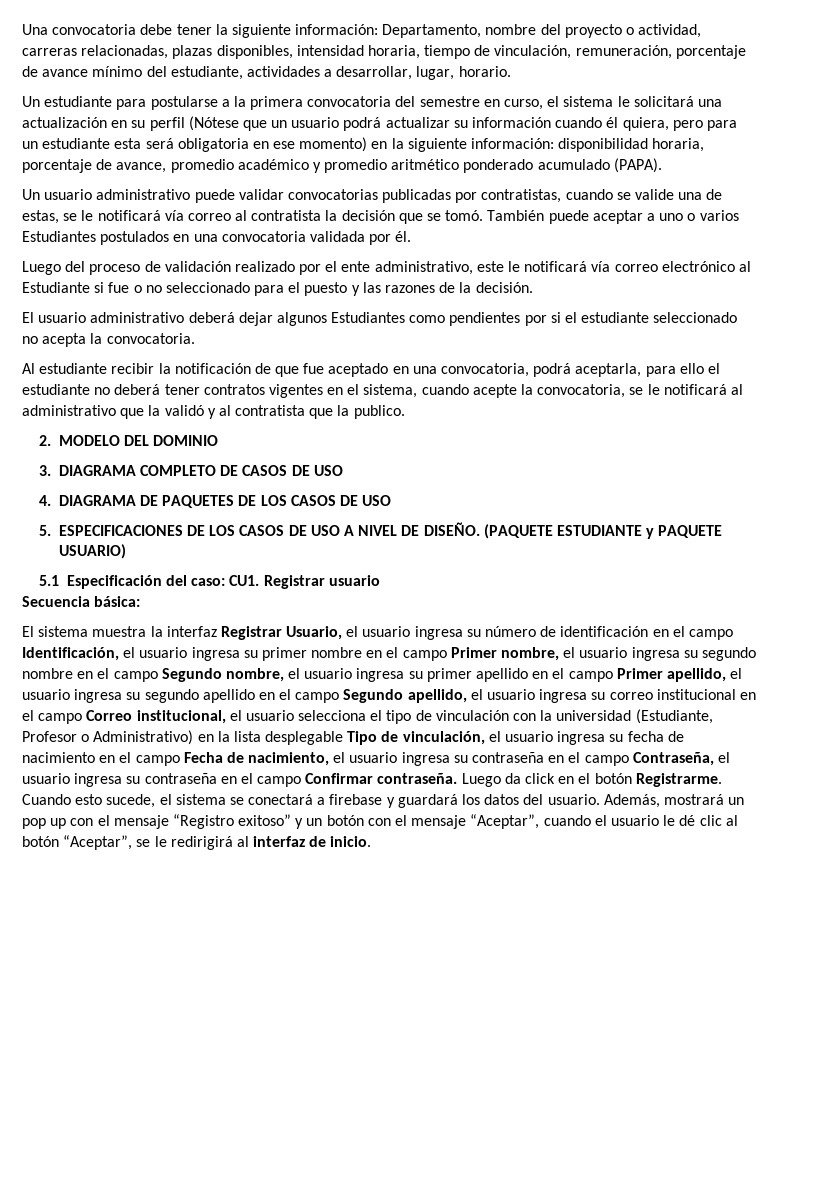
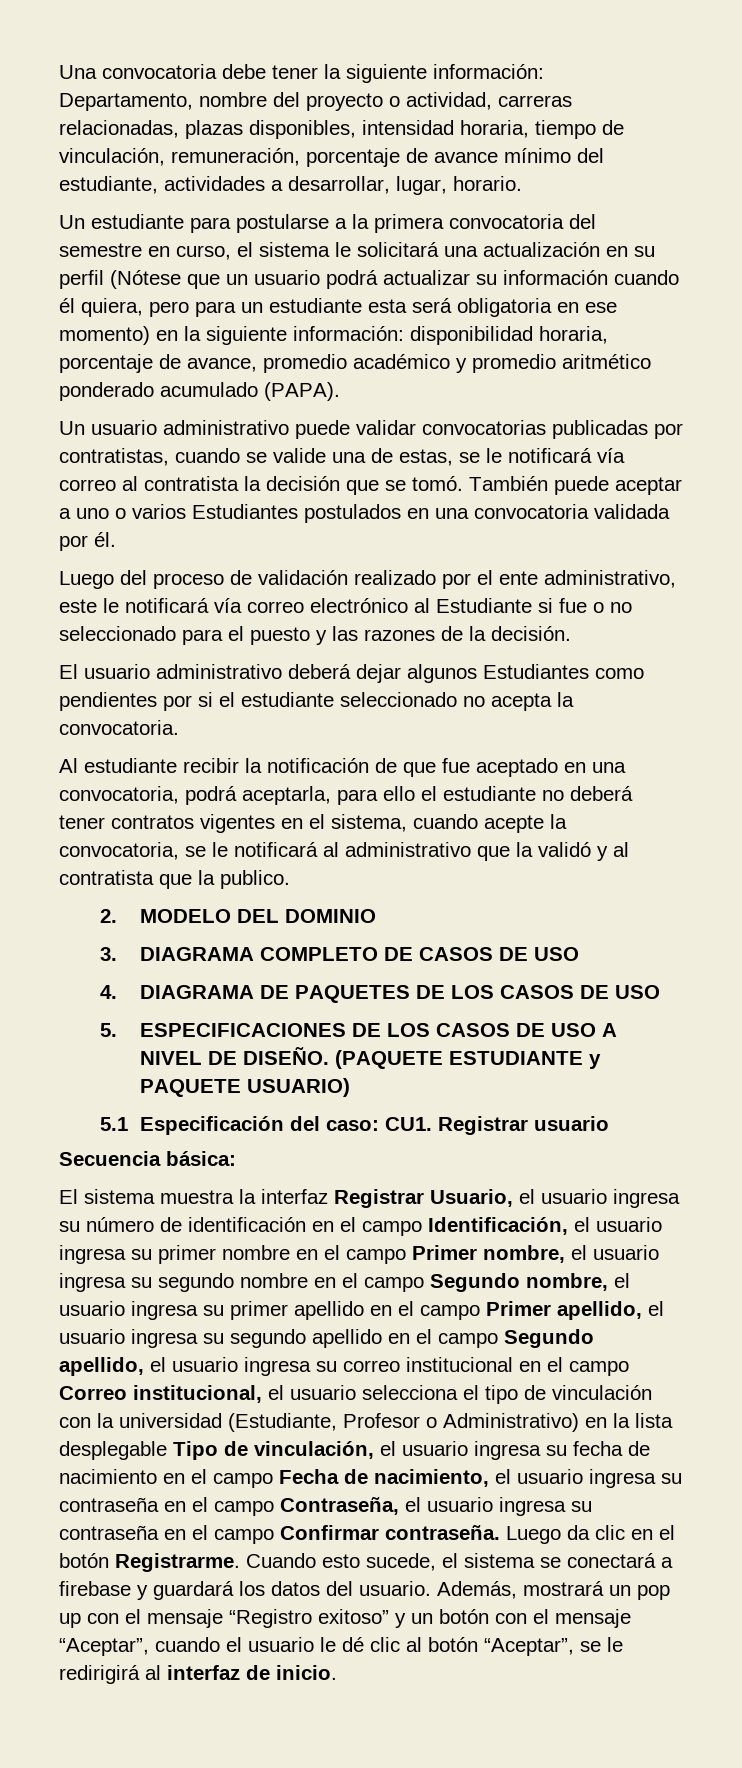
- Luego da click en el botón Registrarme.
+ Luego da clic en el botón Registrarme.

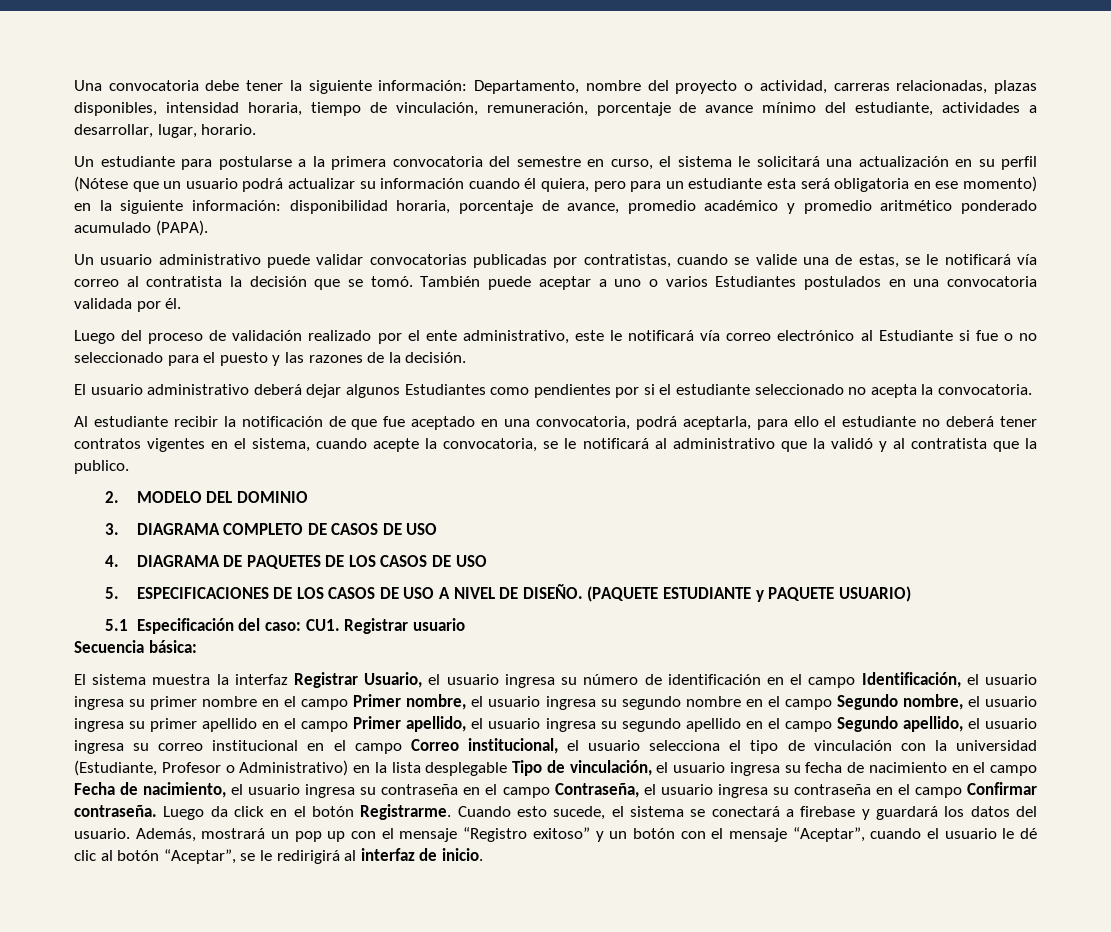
- Luego da clic en el botón Registrarme.
+ Luego da click en el botón Registrarme.

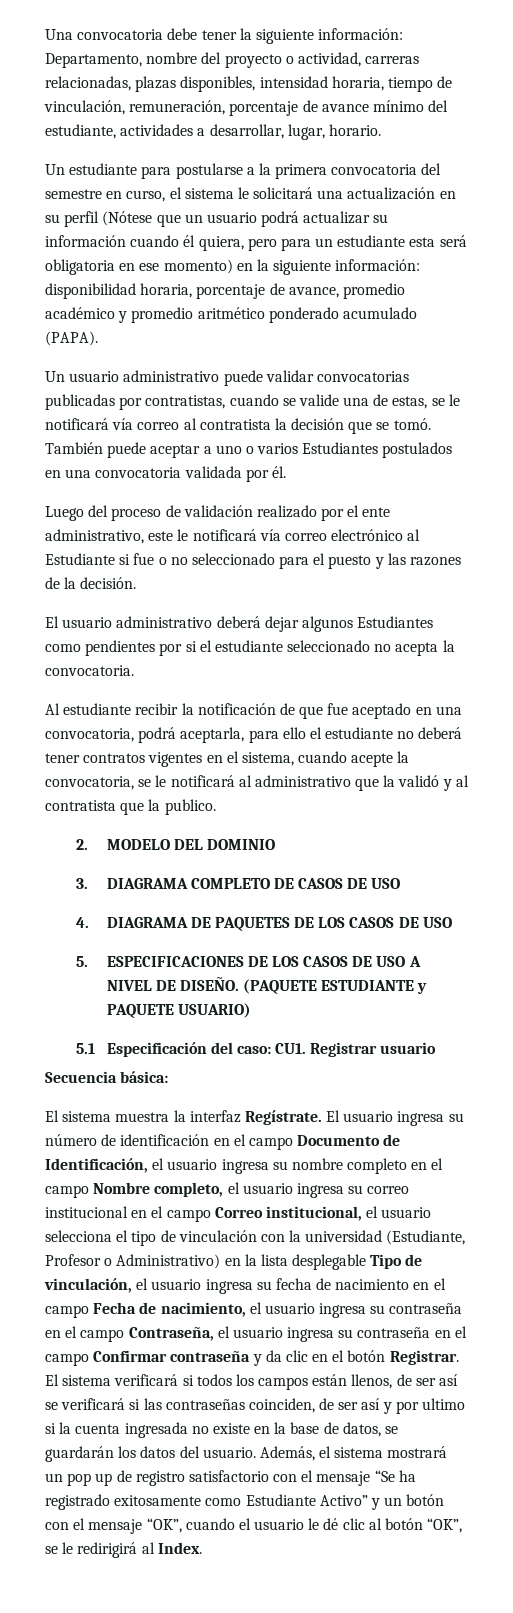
- El sistema muestra la interfaz Registrar Usuario, el usuario ingresa su número de identificación en el campo Identificación, el usuario ingresa su primer nombre en el campo Primer nombre, el usuario ingresa su segundo nombre en el campo Segundo nombre, el usuario ingresa su primer apellido en el campo Primer apellido, el usuario ingresa su segundo apellido en el campo Segundo apellido, el usuario ingresa su correo institucional en el campo Correo institucional, el usuario selecciona el tipo de vinculación con la universidad (Estudiante, Profesor o Administrativo) en la lista desplegable Tipo de vinculación, el usuario ingresa su fecha de nacimiento en el campo Fecha de nacimiento, el usuario ingresa su contraseña en el campo Contraseña, el usuario ingresa su contraseña en el campo Confirmar contraseña. Luego da click en el botón Registrarme. Cuando esto sucede, el sistema se conectará a firebase y guardará los datos del usuario.
+ El sistema muestra la interfaz Regístrate. El usuario ingresa su número de identificación en el campo Documento de Identificación, el usuario ingresa su nombre completo en el campo Nombre completo, el usuario ingresa su correo institucional en el campo Correo institucional, el usuario selecciona el tipo de vinculación con la universidad (Estudiante, Profesor o Administrativo) en la lista desplegable Tipo de vinculación, el usuario ingresa su fecha de nacimiento en el campo Fecha de nacimiento, el usuario ingresa su contraseña en el campo Contraseña, el usuario ingresa su contraseña en el campo Confirmar contraseña y da clic en el botón Registrar. El sistema verificará si todos los campos están llenos, de ser así se verificará si las contraseñas coinciden, de ser así y por ultimo si la cuenta ingresada no existe en la base de datos, se guardarán los datos del usuario.
- Además, mostrará un pop up con el mensaje “Registro exitoso” y un botón con el mensaje “Aceptar”, cuando el usuario le dé clic al botón “Aceptar”, se le redirigirá al interfaz de inicio.
+ Además, el sistema mostrará un pop up de registro satisfactorio con el mensaje “Se ha registrado exitosamente como Estudiante Activo” y un botón con el mensaje “OK”, cuando el usuario le dé clic al botón “OK”, se le redirigirá al Index.

